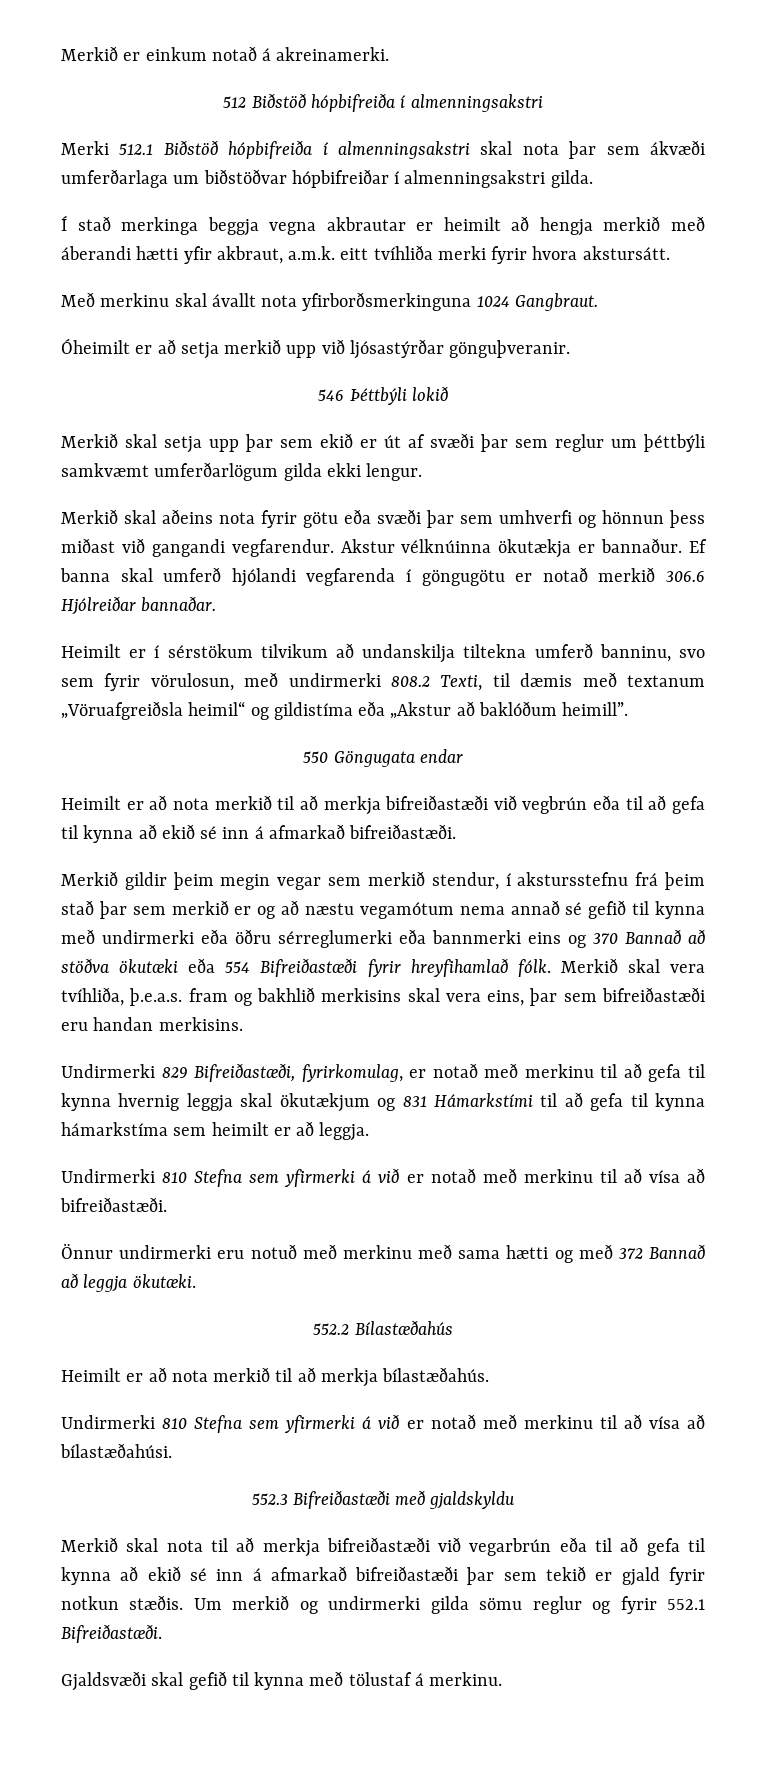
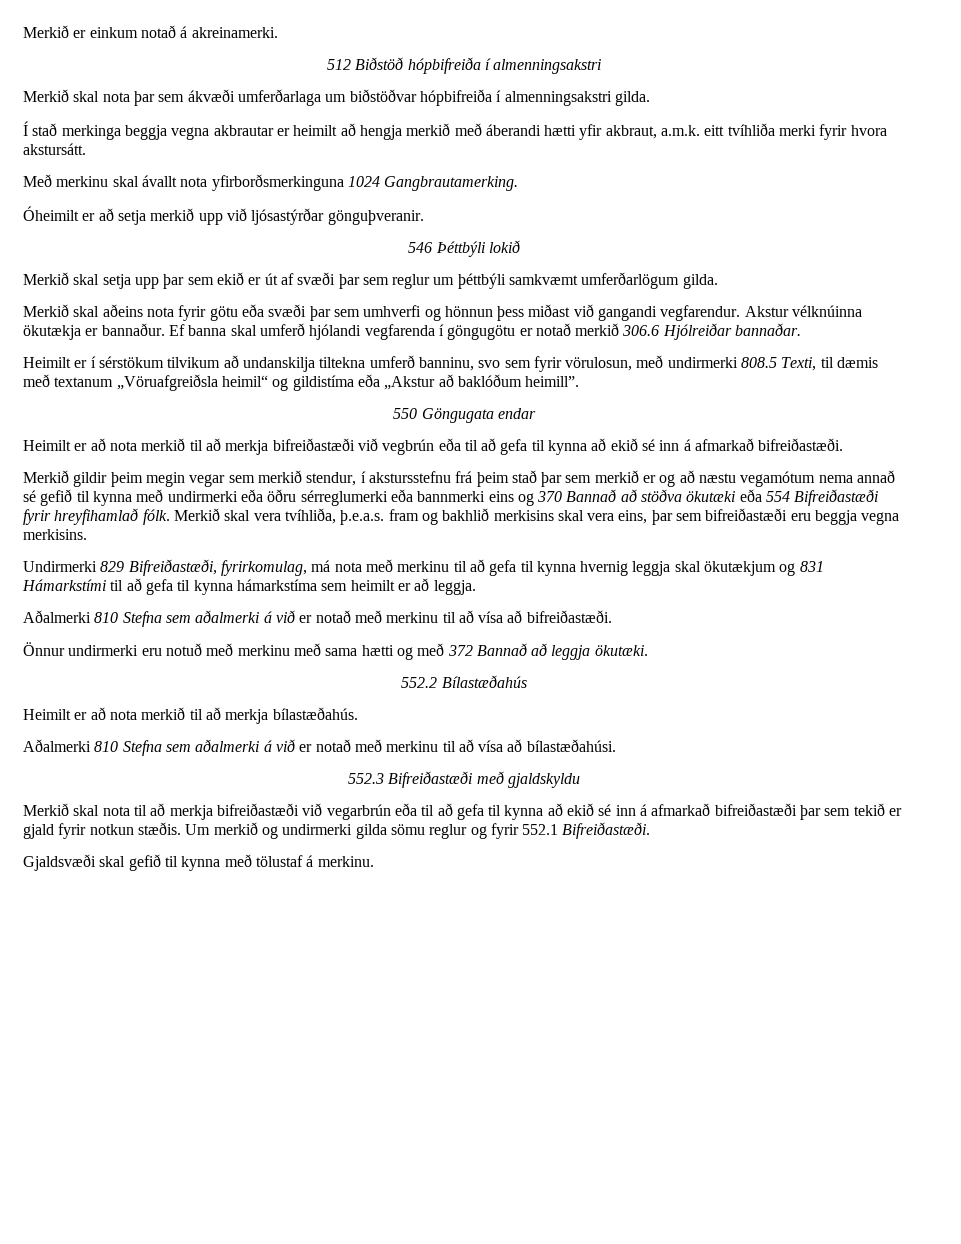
- Merki 512.1 Biðstöð hópbifreiða í almenningsakstri skal nota þar sem ákvæði umferðarlaga um biðstöðvar hópbifreiðar í almenningsakstri gilda.
+ Merkið skal nota þar sem ákvæði umferðarlaga um biðstöðvar hópbifreiða í almenningsakstri gilda.
- Með merkinu skal ávallt nota yfirborðsmerkinguna 1024 Gangbraut.
+ Með merkinu skal ávallt nota yfirborðsmerkinguna 1024 Gangbrautamerking.
- Merkið skal setja upp þar sem ekið er út af svæði þar sem reglur um þéttbýli samkvæmt umferðarlögum gilda ekki lengur.
+ Merkið skal setja upp þar sem ekið er út af svæði þar sem reglur um þéttbýli samkvæmt umferðarlögum gilda.
- Heimilt er í sérstökum tilvikum að undanskilja tiltekna umferð banninu, svo sem fyrir vörulosun, með undirmerki 808.2 Texti, til dæmis með textanum „Vöruafgreiðsla heimil“ og gildistíma eða „Akstur að baklóðum heimill”.
+ Heimilt er í sérstökum tilvikum að undanskilja tiltekna umferð banninu, svo sem fyrir vörulosun, með undirmerki 808.5 Texti, til dæmis með textanum „Vöruafgreiðsla heimil“ og gildistíma eða „Akstur að baklóðum heimill”.
- Merkið skal vera tvíhliða, þ.e.a.s. fram og bakhlið merkisins skal vera eins, þar sem bifreiðastæði eru handan merkisins.
+ Merkið skal vera tvíhliða, þ.e.a.s. fram og bakhlið merkisins skal vera eins, þar sem bifreiðastæði eru beggja vegna merkisins.
- Undirmerki 829 Bifreiðastæði, fyrirkomulag, er notað með merkinu til að gefa til kynna hvernig leggja skal ökutækjum og 831 Hámarkstími til að gefa til kynna hámarkstíma sem heimilt er að leggja.
+ Undirmerki 829 Bifreiðastæði, fyrirkomulag, má nota með merkinu til að gefa til kynna hvernig leggja skal ökutækjum og 831 Hámarkstími til að gefa til kynna hámarkstíma sem heimilt er að leggja.
- Undirmerki 810 Stefna sem yfirmerki á við er notað með merkinu til að vísa að bifreiðastæði.
+ Aðalmerki 810 Stefna sem aðalmerki á við er notað með merkinu til að vísa að bifreiðastæði.
- Undirmerki 810 Stefna sem yfirmerki á við er notað með merkinu til að vísa að bílastæðahúsi.
+ Aðalmerki 810 Stefna sem aðalmerki á við er notað með merkinu til að vísa að bílastæðahúsi.

